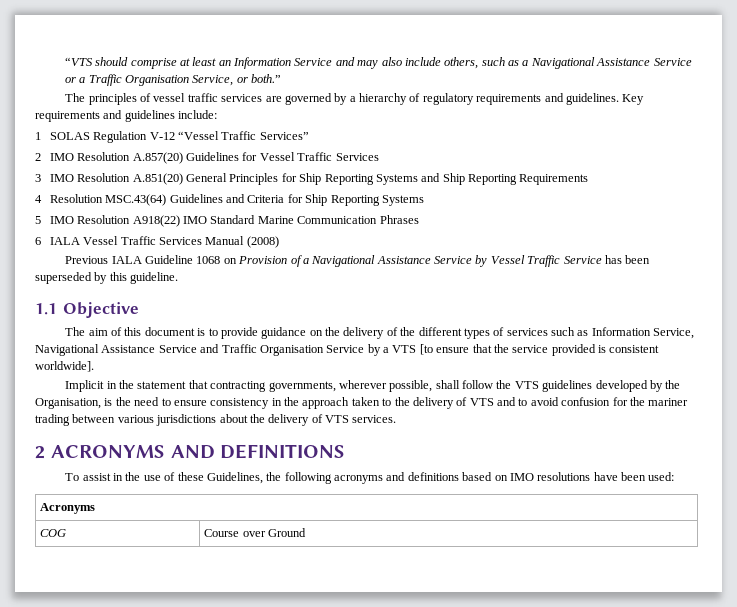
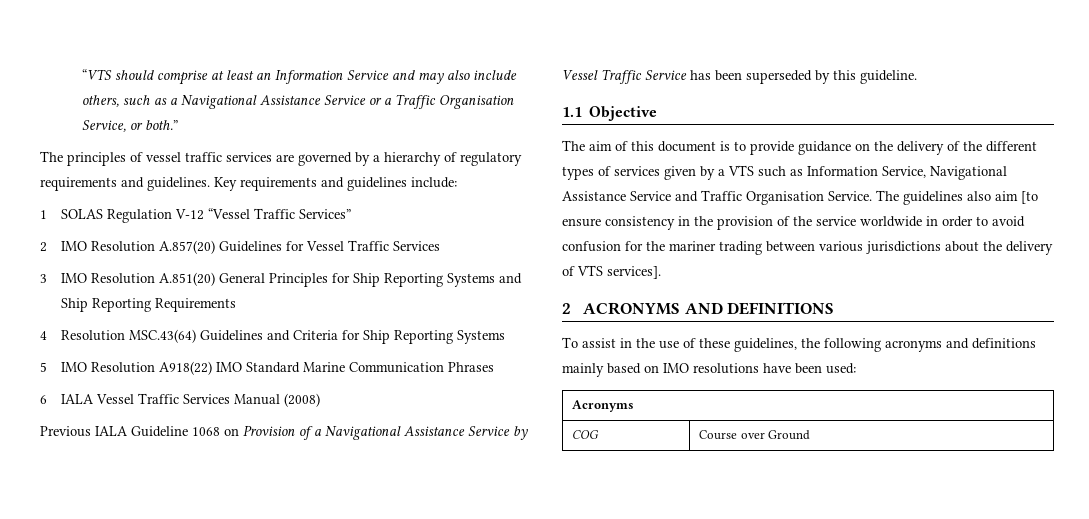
- The aim of this document is to provide guidance on the delivery of the different types of services such as Information Service, Navigational Assistance Service and Traffic Organisation Service by a VTS [to ensure that the service provided is consistent worldwide].
- Implicit in the statement that contracting governments, wherever possible, shall follow the VTS guidelines developed by the Organisation, is the need to ensure consistency in the approach taken to the delivery of VTS and to avoid confusion for the mariner trading between various jurisdictions about the delivery of VTS services.
+ The aim of this document is to provide guidance on the delivery of the different types of services given by a VTS such as Information Service, Navigational Assistance Service and Traffic Organisation Service. The guidelines also aim [to ensure consistency in the provision of the service worldwide in order to avoid confusion for the mariner trading between various jurisdictions about the delivery of VTS services].
- To assist in the use of these Guidelines, the following acronyms and definitions based on IMO resolutions have been used:
+ To assist in the use of these guidelines, the following acronyms and definitions mainly based on IMO resolutions have been used:

